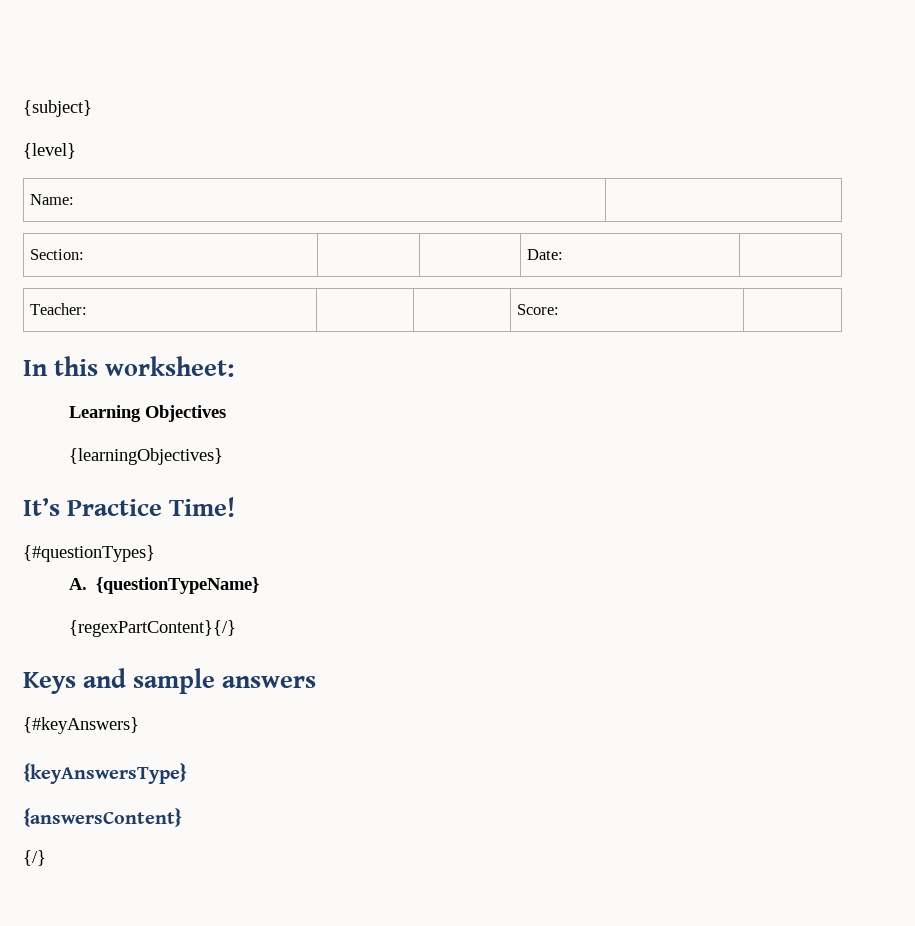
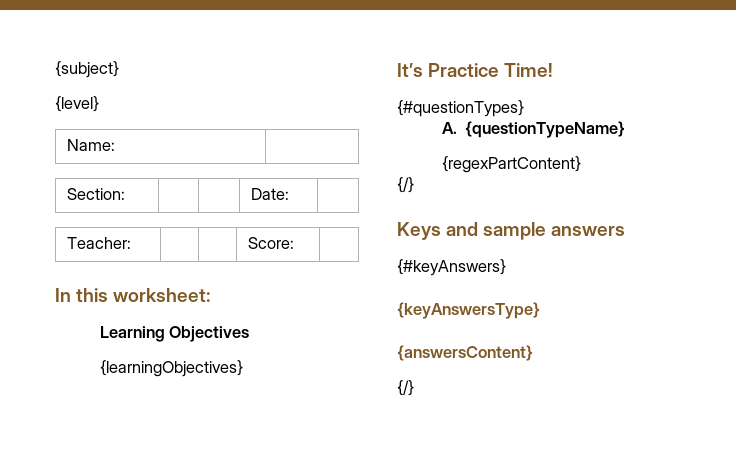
- {regexPartContent}{/}
+ {regexPartContent}
+ {/}

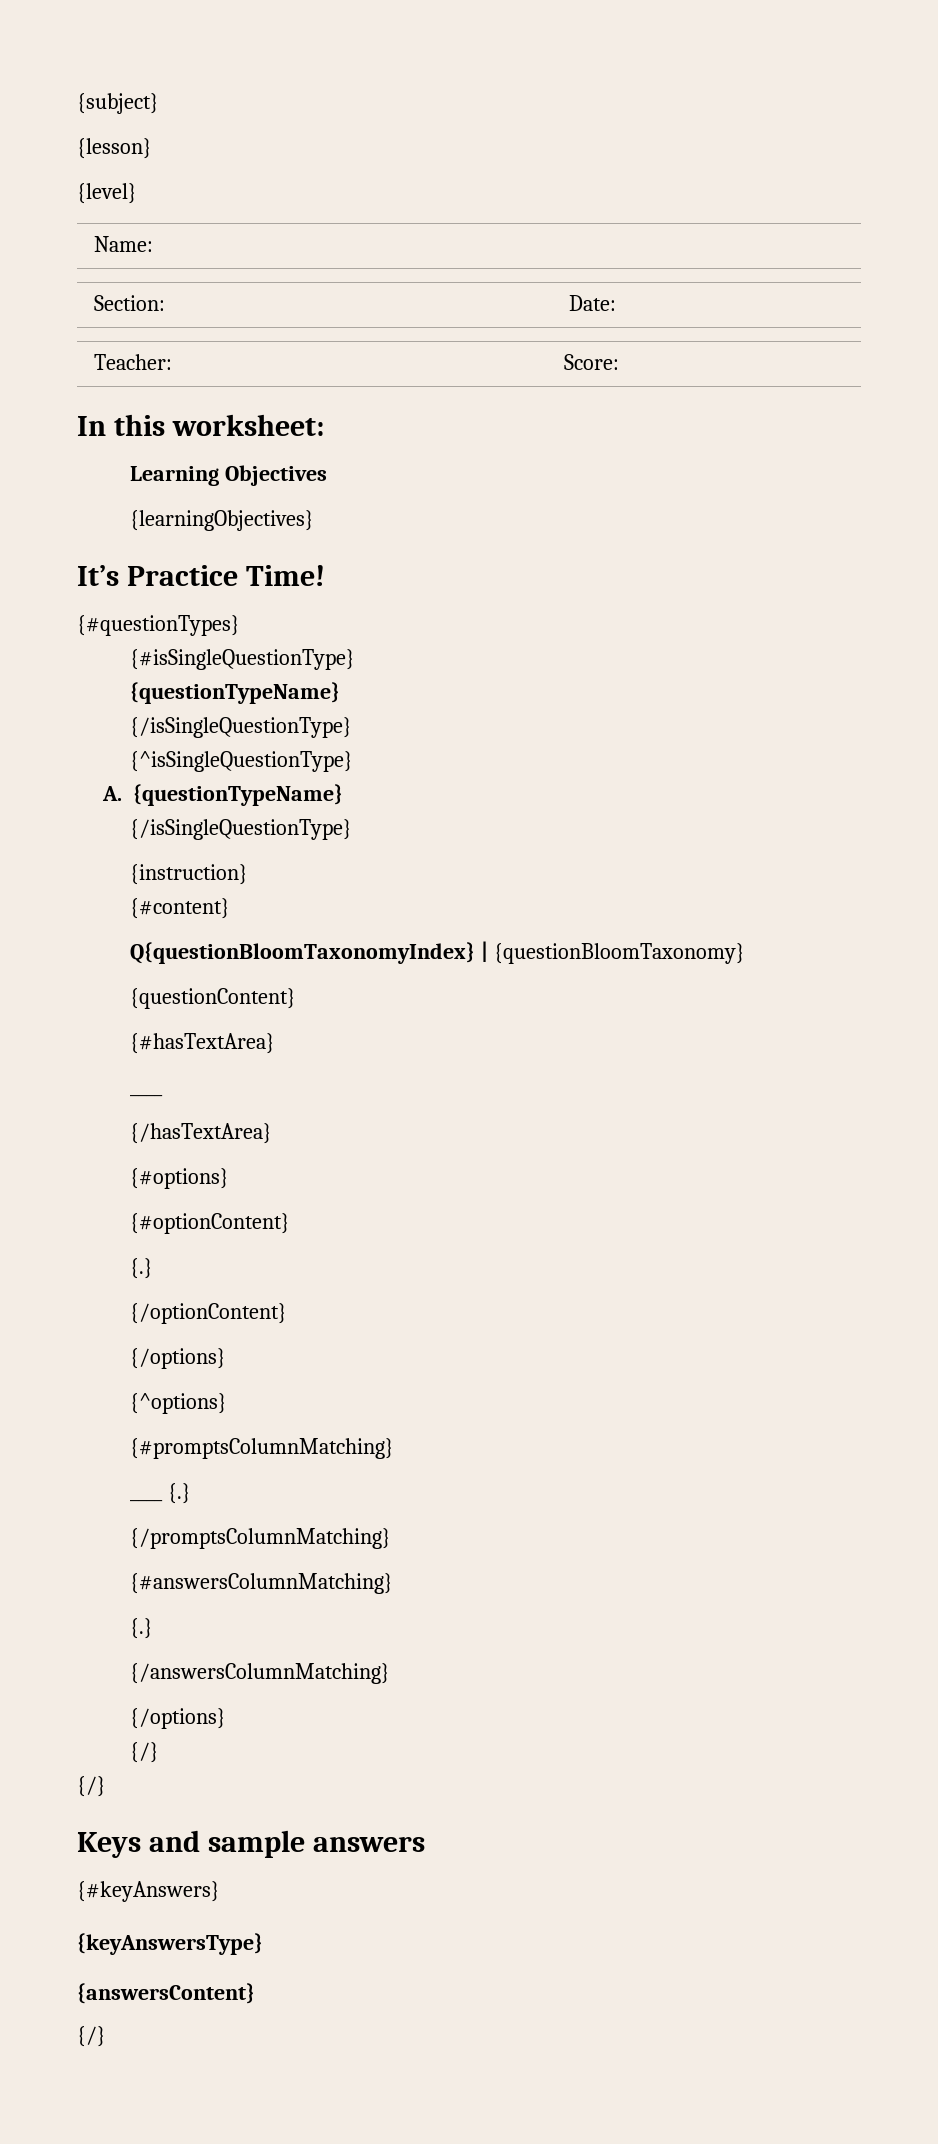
+ {lesson}
+ {#isSingleQuestionType}
+ {questionTypeName}
+ {/isSingleQuestionType}
+ {^isSingleQuestionType}
  A. {questionTypeName}
- {regexPartContent}
+ {/isSingleQuestionType}
+ {instruction}
+ {#content}
+ Q{questionBloomTaxonomyIndex} | {questionBloomTaxonomy}
+ {questionContent}
+ {#hasTextArea}
+ ____
+ {/hasTextArea}
+ {#options}
+ {#optionContent}
+ {.}
+ {/optionContent}
+ {/options}
+ {^options}
+ {#promptsColumnMatching}
+ ____ {.}
+ {/promptsColumnMatching}
+ {#answersColumnMatching}
+ {.}
+ {/answersColumnMatching}
+ {/options}
+ {/}

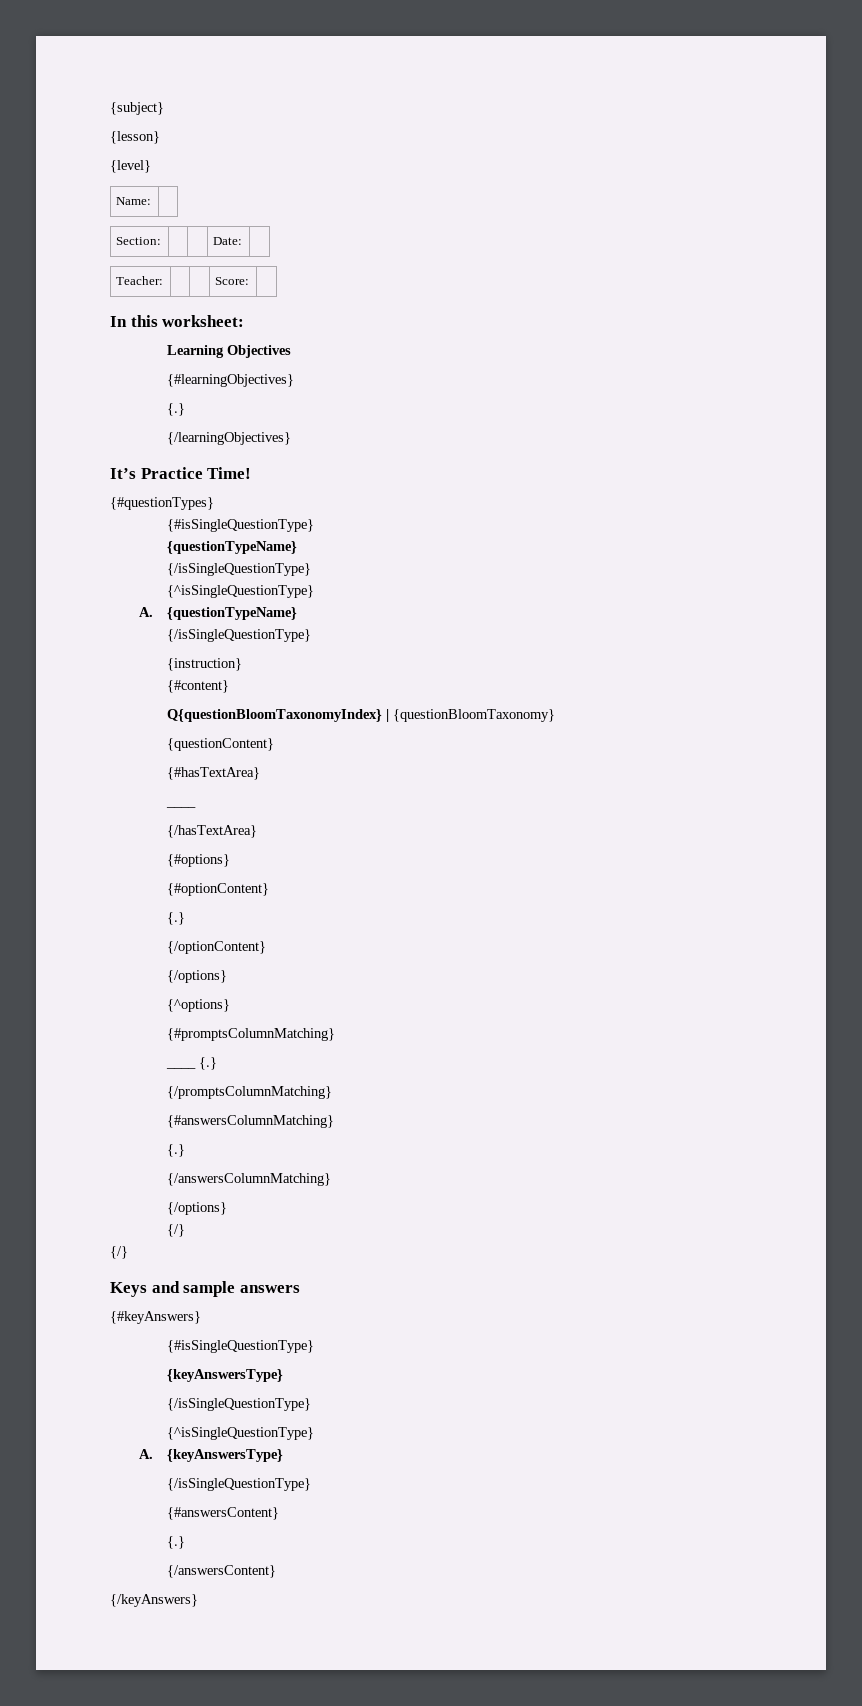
- {learningObjectives}
+ {#learningObjectives}
+ {.}
+ {/learningObjectives}
  {#keyAnswers}
+ {#isSingleQuestionType}
  {keyAnswersType}
- {answersContent}
- {/}
+ {/isSingleQuestionType}
+ {^isSingleQuestionType}
+ A. {keyAnswersType}
+ {/isSingleQuestionType}
+ {#answersContent}
+ {.}
+ {/answersContent}
+ {/keyAnswers}

